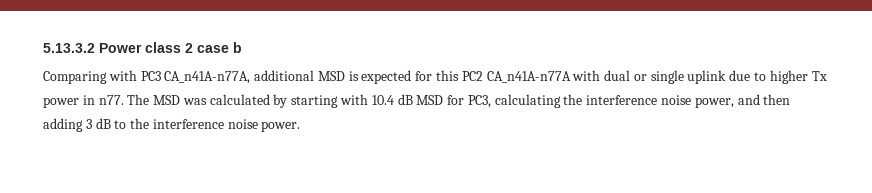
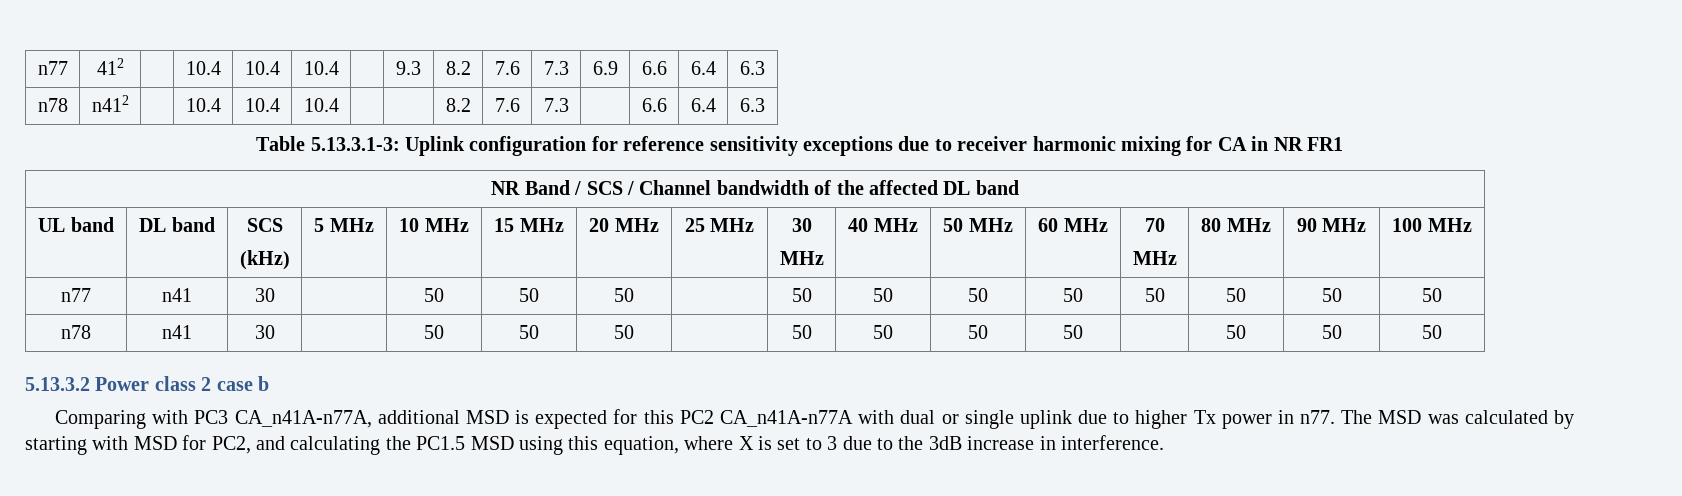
+ n77 | 412 | | 10.4 | 10.4 | 10.4 | | 9.3 | 8.2 | 7.6 | 7.3 | 6.9 | 6.6 | 6.4 | 6.3
+ n78 | n412 | | 10.4 | 10.4 | 10.4 | | | 8.2 | 7.6 | 7.3 | | 6.6 | 6.4 | 6.3
+ Table 5.13.3.1-3: Uplink configuration for reference sensitivity exceptions due to receiver harmonic mixing for CA in NR FR1
+ NR Band / SCS / Channel bandwidth of the affected DL band
+ UL band | DL band | SCS
+ (kHz) | 5 MHz | 10 MHz | 15 MHz | 20 MHz | 25 MHz | 30
+ MHz | 40 MHz | 50 MHz | 60 MHz | 70
+ MHz | 80 MHz | 90 MHz | 100 MHz
+ n77 | n41 | 30 | | 50 | 50 | 50 | | 50 | 50 | 50 | 50 | 50 | 50 | 50 | 50
+ n78 | n41 | 30 | | 50 | 50 | 50 | | 50 | 50 | 50 | 50 | | 50 | 50 | 50
- The MSD was calculated by starting with 10.4 dB MSD for PC3, calculating the interference noise power, and then adding 3 dB to the interference noise power.
+ The MSD was calculated by starting with MSD for PC2, and calculating the PC1.5 MSD using this equation, where X is set to 3 due to the 3dB increase in interference.

